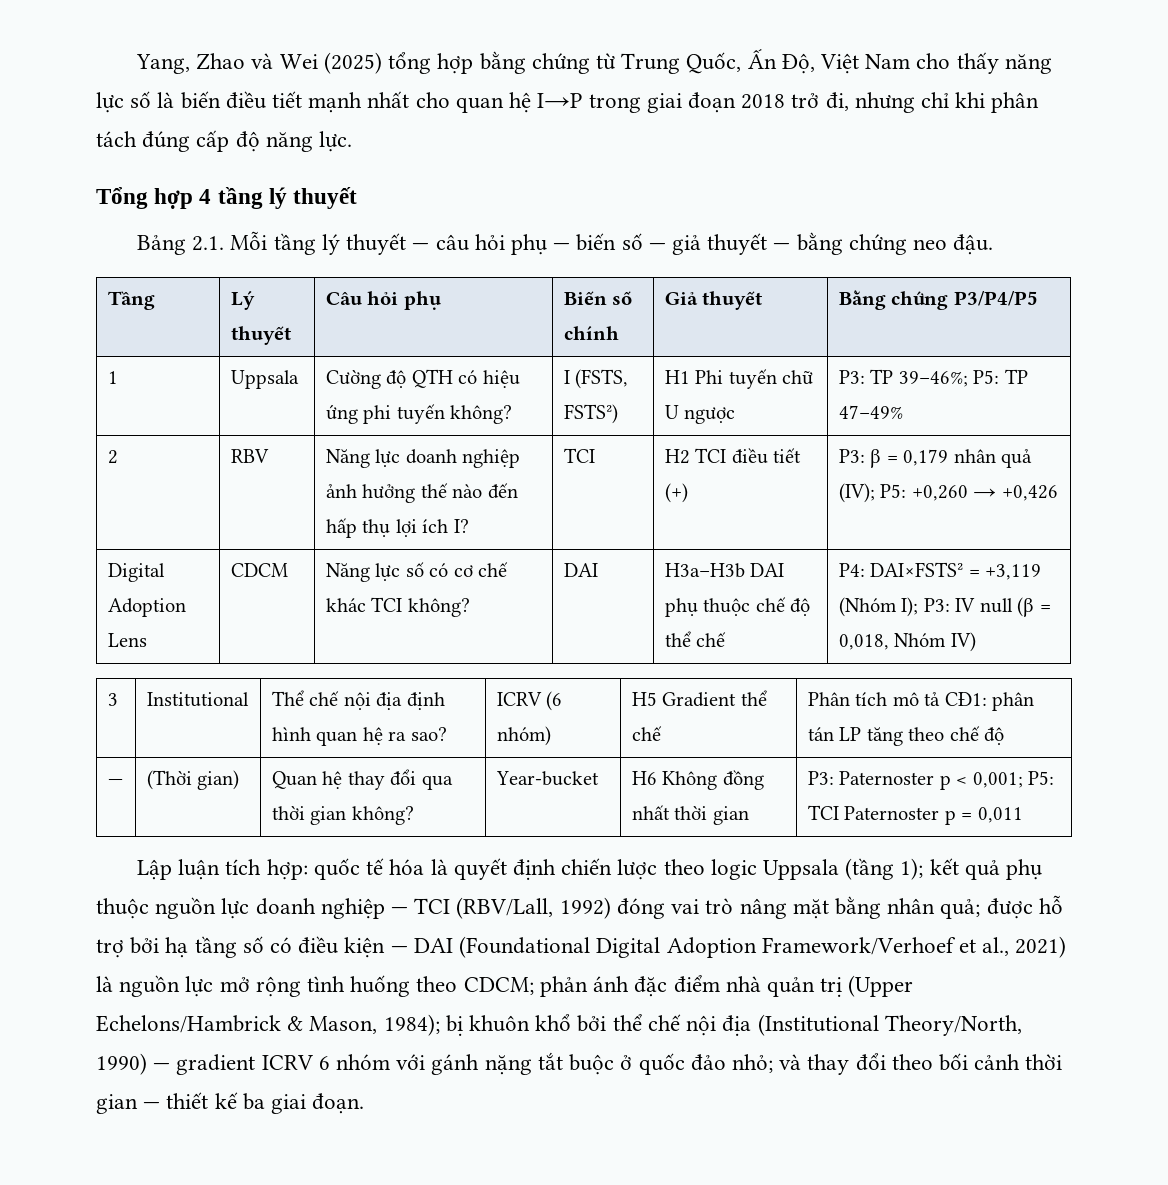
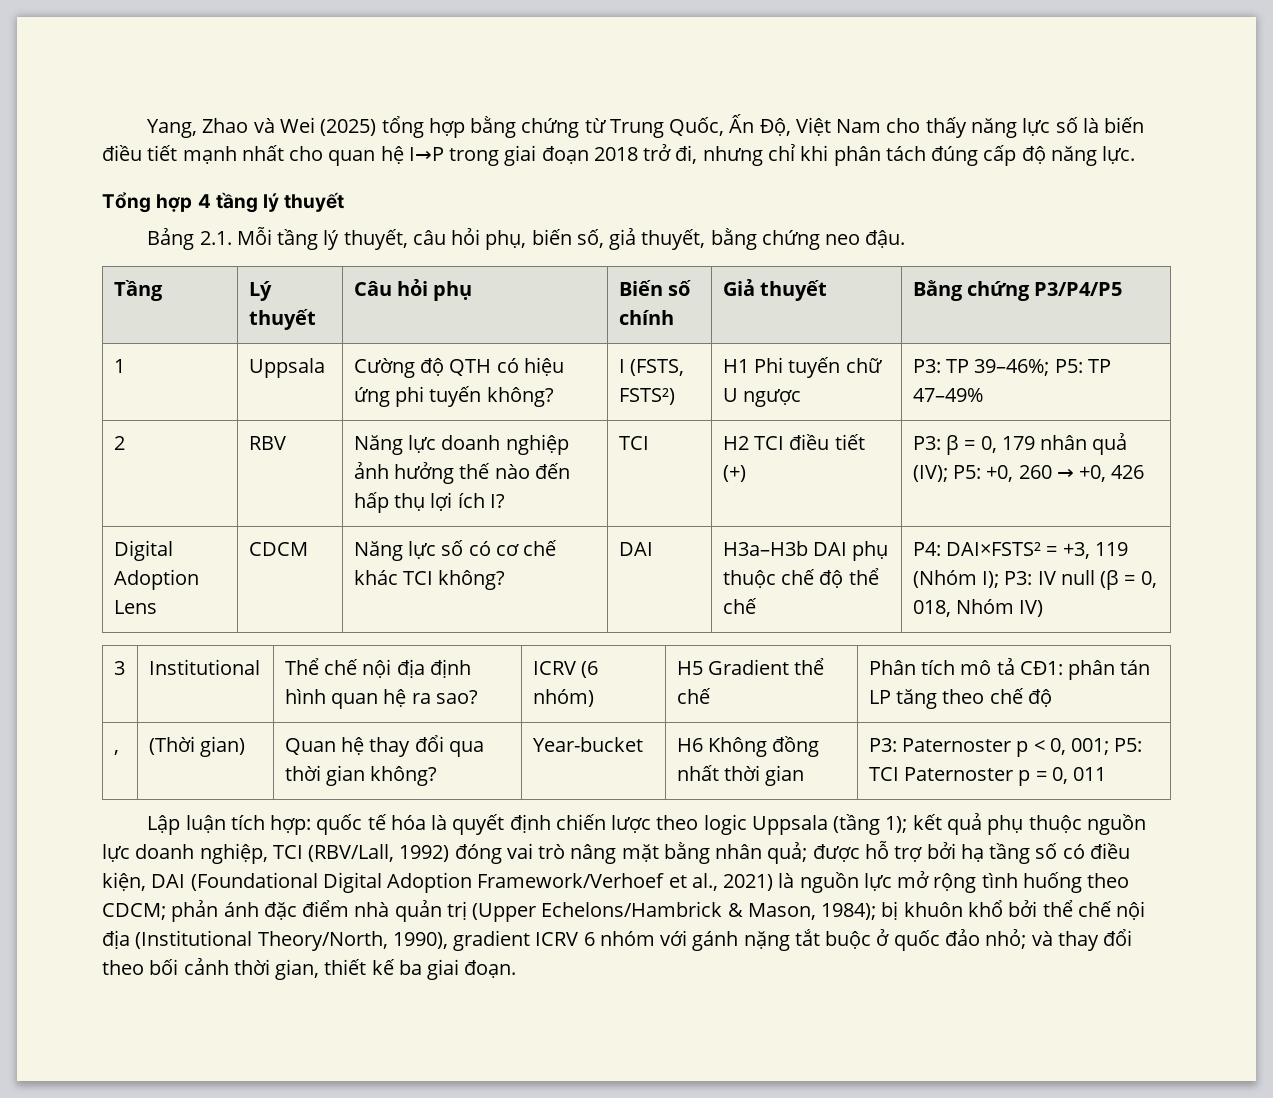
- Bảng 2.1. Mỗi tầng lý thuyết — câu hỏi phụ — biến số — giả thuyết — bằng chứng neo đậu.
+ Bảng 2.1. Mỗi tầng lý thuyết, câu hỏi phụ, biến số, giả thuyết, bằng chứng neo đậu.
- 2 | RBV | Năng lực doanh nghiệp ảnh hưởng thế nào đến hấp thụ lợi ích I? | TCI | H2 TCI điều tiết (+) | P3: β = 0,179 nhân quả (IV); P5: +0,260 → +0,426
+ 2 | RBV | Năng lực doanh nghiệp ảnh hưởng thế nào đến hấp thụ lợi ích I? | TCI | H2 TCI điều tiết (+) | P3: β = 0, 179 nhân quả (IV); P5: +0, 260 → +0, 426
- Digital Adoption Lens | CDCM | Năng lực số có cơ chế khác TCI không? | DAI | H3a–H3b DAI phụ thuộc chế độ thể chế | P4: DAI×FSTS² = +3,119 (Nhóm I); P3: IV null (β = 0,018, Nhóm IV)
+ Digital Adoption Lens | CDCM | Năng lực số có cơ chế khác TCI không? | DAI | H3a–H3b DAI phụ thuộc chế độ thể chế | P4: DAI×FSTS² = +3, 119 (Nhóm I); P3: IV null (β = 0, 018, Nhóm IV)
- — | (Thời gian) | Quan hệ thay đổi qua thời gian không? | Year-bucket | H6 Không đồng nhất thời gian | P3: Paternoster p < 0,001; P5: TCI Paternoster p = 0,011
+ , | (Thời gian) | Quan hệ thay đổi qua thời gian không? | Year-bucket | H6 Không đồng nhất thời gian | P3: Paternoster p < 0, 001; P5: TCI Paternoster p = 0, 011
- kết quả phụ thuộc nguồn lực doanh nghiệp — TCI (RBV/Lall, 1992) đóng vai trò nâng mặt bằng nhân quả;
+ kết quả phụ thuộc nguồn lực doanh nghiệp, TCI (RBV/Lall, 1992) đóng vai trò nâng mặt bằng nhân quả;
- được hỗ trợ bởi hạ tầng số có điều kiện — DAI (Foundational Digital Adoption Framework/Verhoef et al., 2021) là nguồn lực mở rộng tình huống theo CDCM;
+ được hỗ trợ bởi hạ tầng số có điều kiện, DAI (Foundational Digital Adoption Framework/Verhoef et al., 2021) là nguồn lực mở rộng tình huống theo CDCM;
- bị khuôn khổ bởi thể chế nội địa (Institutional Theory/North, 1990) — gradient ICRV 6 nhóm với gánh nặng tắt buộc ở quốc đảo nhỏ;
+ bị khuôn khổ bởi thể chế nội địa (Institutional Theory/North, 1990), gradient ICRV 6 nhóm với gánh nặng tắt buộc ở quốc đảo nhỏ;
- và thay đổi theo bối cảnh thời gian — thiết kế ba giai đoạn.
+ và thay đổi theo bối cảnh thời gian, thiết kế ba giai đoạn.

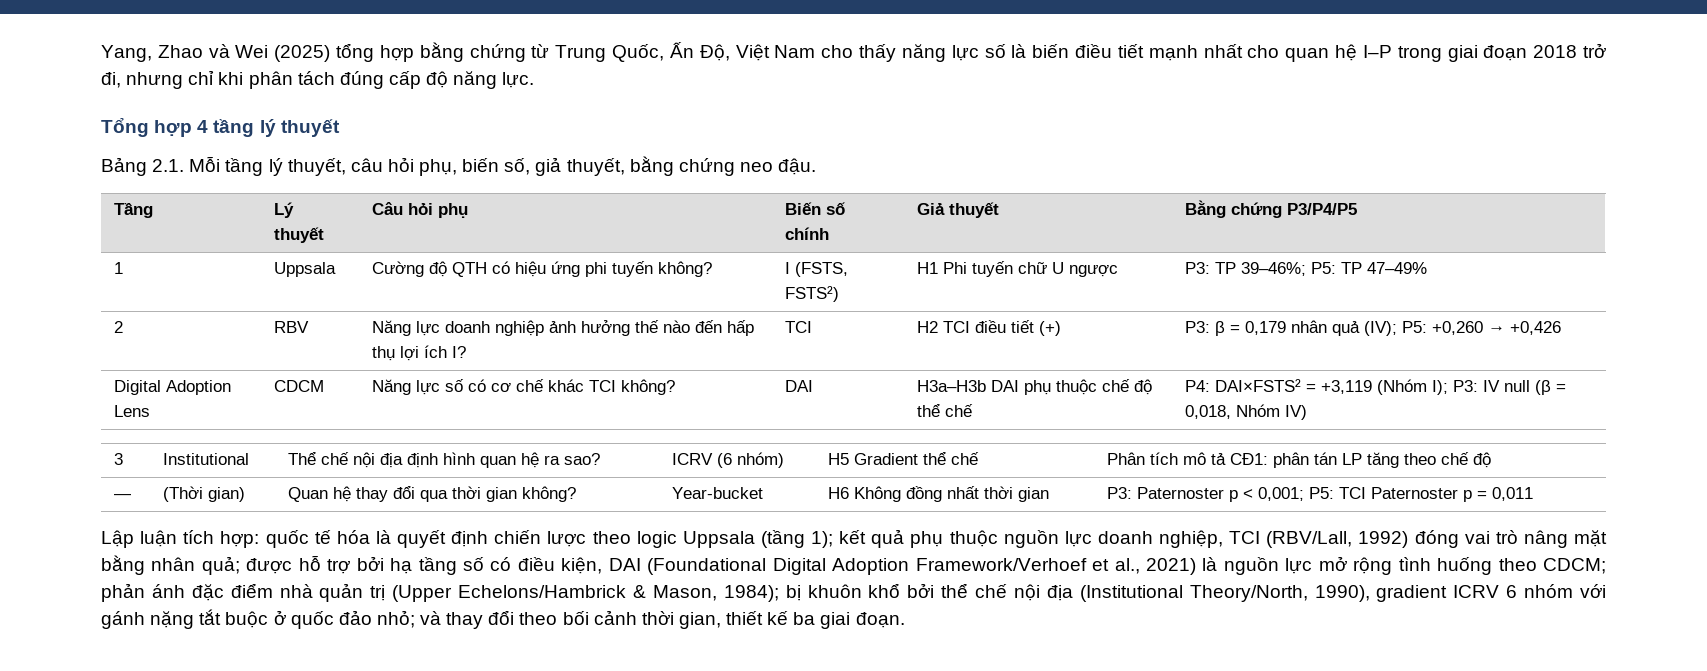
- Yang, Zhao và Wei (2025) tổng hợp bằng chứng từ Trung Quốc, Ấn Độ, Việt Nam cho thấy năng lực số là biến điều tiết mạnh nhất cho quan hệ I→P trong giai đoạn 2018 trở đi, nhưng chỉ khi phân tách đúng cấp độ năng lực.
+ Yang, Zhao và Wei (2025) tổng hợp bằng chứng từ Trung Quốc, Ấn Độ, Việt Nam cho thấy năng lực số là biến điều tiết mạnh nhất cho quan hệ I–P trong giai đoạn 2018 trở đi, nhưng chỉ khi phân tách đúng cấp độ năng lực.
- 2 | RBV | Năng lực doanh nghiệp ảnh hưởng thế nào đến hấp thụ lợi ích I? | TCI | H2 TCI điều tiết (+) | P3: β = 0, 179 nhân quả (IV); P5: +0, 260 → +0, 426
+ 2 | RBV | Năng lực doanh nghiệp ảnh hưởng thế nào đến hấp thụ lợi ích I? | TCI | H2 TCI điều tiết (+) | P3: β = 0,179 nhân quả (IV); P5: +0,260 → +0,426
- Digital Adoption Lens | CDCM | Năng lực số có cơ chế khác TCI không? | DAI | H3a–H3b DAI phụ thuộc chế độ thể chế | P4: DAI×FSTS² = +3, 119 (Nhóm I); P3: IV null (β = 0, 018, Nhóm IV)
+ Digital Adoption Lens | CDCM | Năng lực số có cơ chế khác TCI không? | DAI | H3a–H3b DAI phụ thuộc chế độ thể chế | P4: DAI×FSTS² = +3,119 (Nhóm I); P3: IV null (β = 0,018, Nhóm IV)
- , | (Thời gian) | Quan hệ thay đổi qua thời gian không? | Year-bucket | H6 Không đồng nhất thời gian | P3: Paternoster p < 0, 001; P5: TCI Paternoster p = 0, 011
+ — | (Thời gian) | Quan hệ thay đổi qua thời gian không? | Year-bucket | H6 Không đồng nhất thời gian | P3: Paternoster p < 0,001; P5: TCI Paternoster p = 0,011

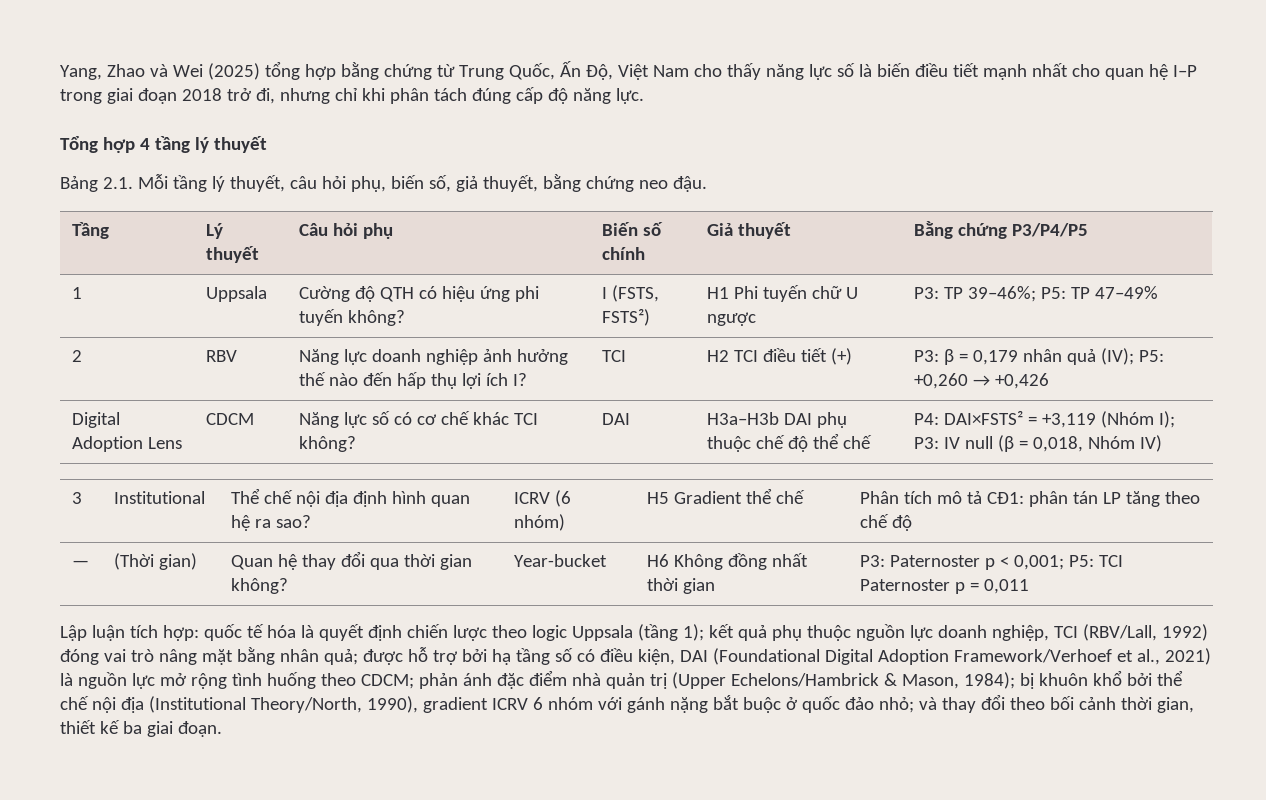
- bị khuôn khổ bởi thể chế nội địa (Institutional Theory/North, 1990), gradient ICRV 6 nhóm với gánh nặng tắt buộc ở quốc đảo nhỏ;
+ bị khuôn khổ bởi thể chế nội địa (Institutional Theory/North, 1990), gradient ICRV 6 nhóm với gánh nặng bắt buộc ở quốc đảo nhỏ;

